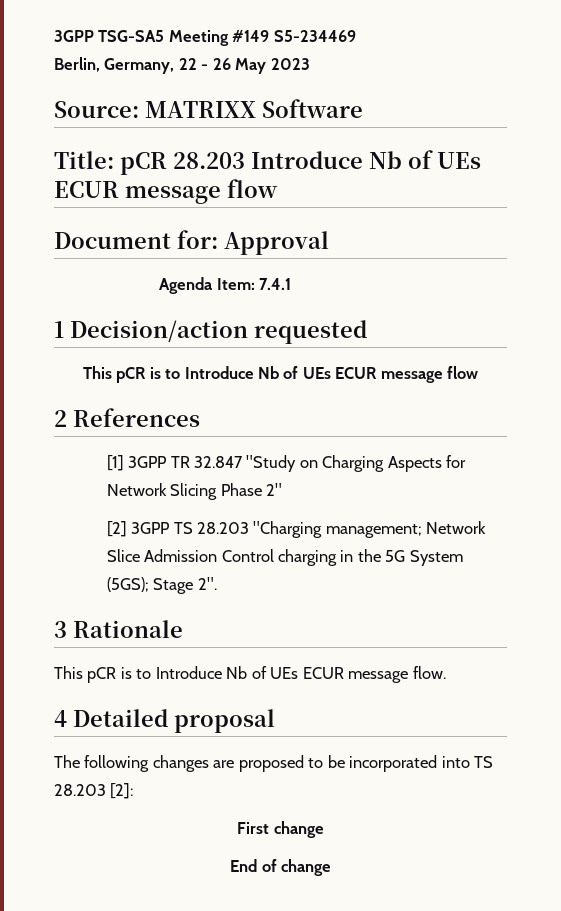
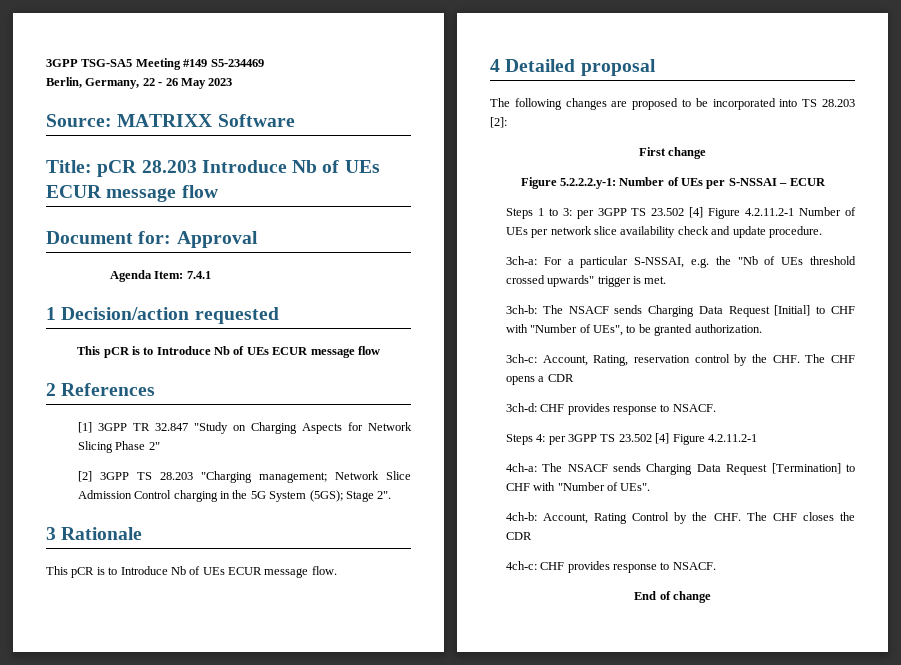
+ Figure 5.2.2.2.y-1: Number of UEs per S-NSSAI – ECUR
+ Steps 1 to 3: per 3GPP TS 23.502 [4] Figure 4.2.11.2-1 Number of UEs per network slice availability check and update procedure.
+ 3ch-a: For a particular S-NSSAI, e.g. the "Nb of UEs threshold crossed upwards" trigger is met.
+ 3ch-b: The NSACF sends Charging Data Request [Initial] to CHF with "Number of UEs", to be granted authorization.
+ 3ch-c: Account, Rating, reservation control by the CHF. The CHF opens a CDR
+ 3ch-d: CHF provides response to NSACF.
+ Steps 4: per 3GPP TS 23.502 [4] Figure 4.2.11.2-1
+ 4ch-a: The NSACF sends Charging Data Request [Termination] to CHF with "Number of UEs".
+ 4ch-b: Account, Rating Control by the CHF. The CHF closes the CDR
+ 4ch-c: CHF provides response to NSACF.

